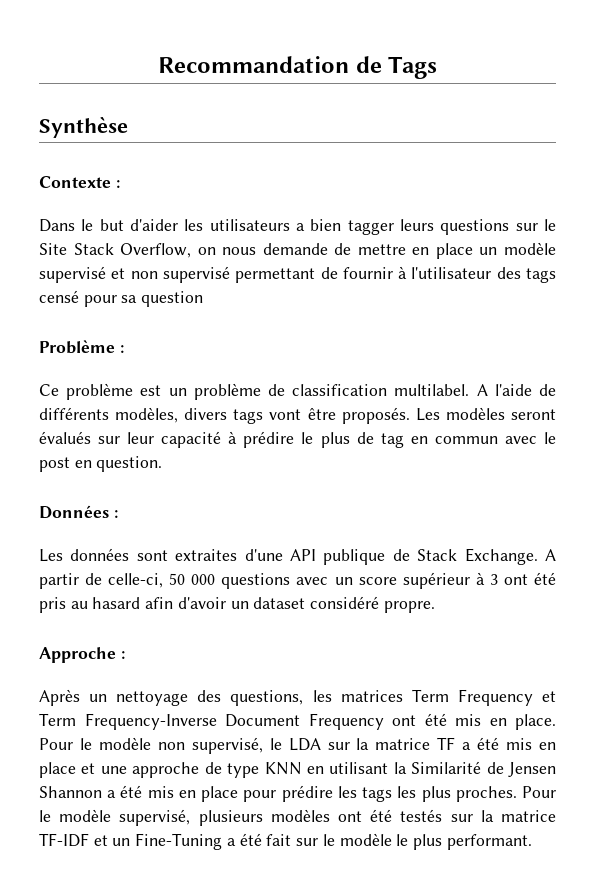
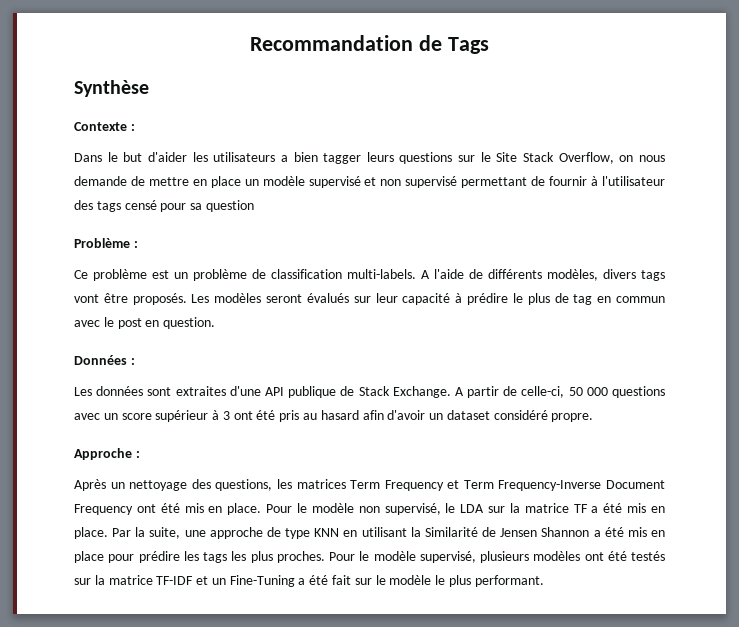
- Ce problème est un problème de classification multilabel.
+ Ce problème est un problème de classification multi-labels.
- Pour le modèle non supervisé, le LDA sur la matrice TF a été mis en place et une approche de type KNN en utilisant la Similarité de Jensen Shannon a été mis en place pour prédire les tags les plus proches.
+ Pour le modèle non supervisé, le LDA sur la matrice TF a été mis en place. Par la suite, une approche de type KNN en utilisant la Similarité de Jensen Shannon a été mis en place pour prédire les tags les plus proches.

